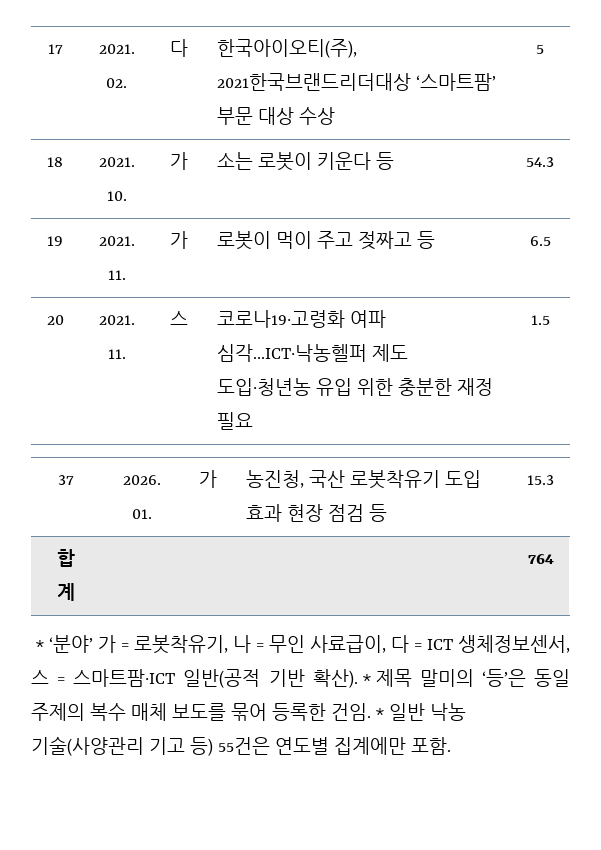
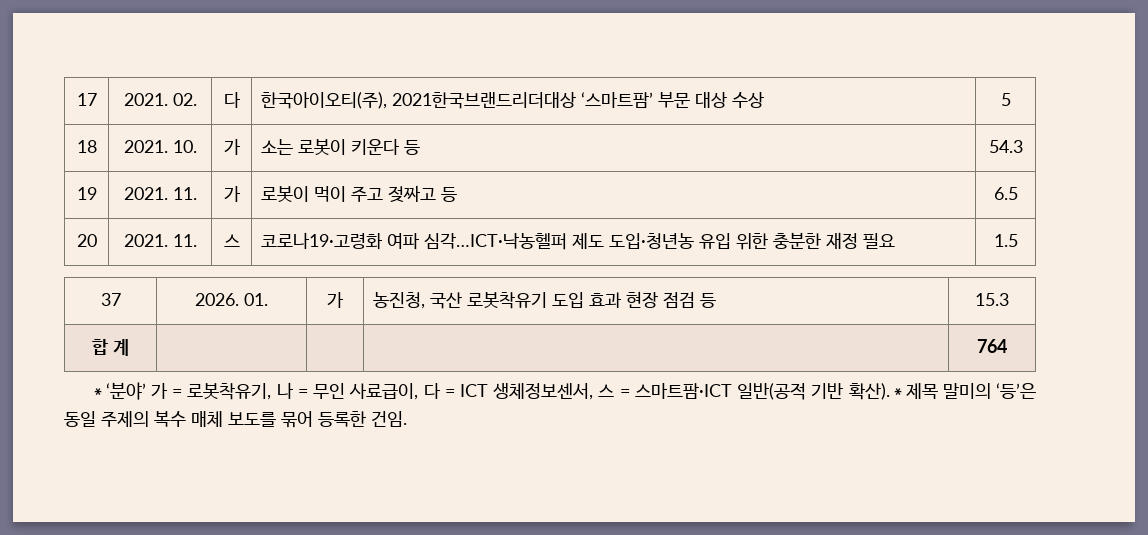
- ＊일반 낙농 기술(사양관리 기고 등) 55건은 연도별 집계에만 포함.

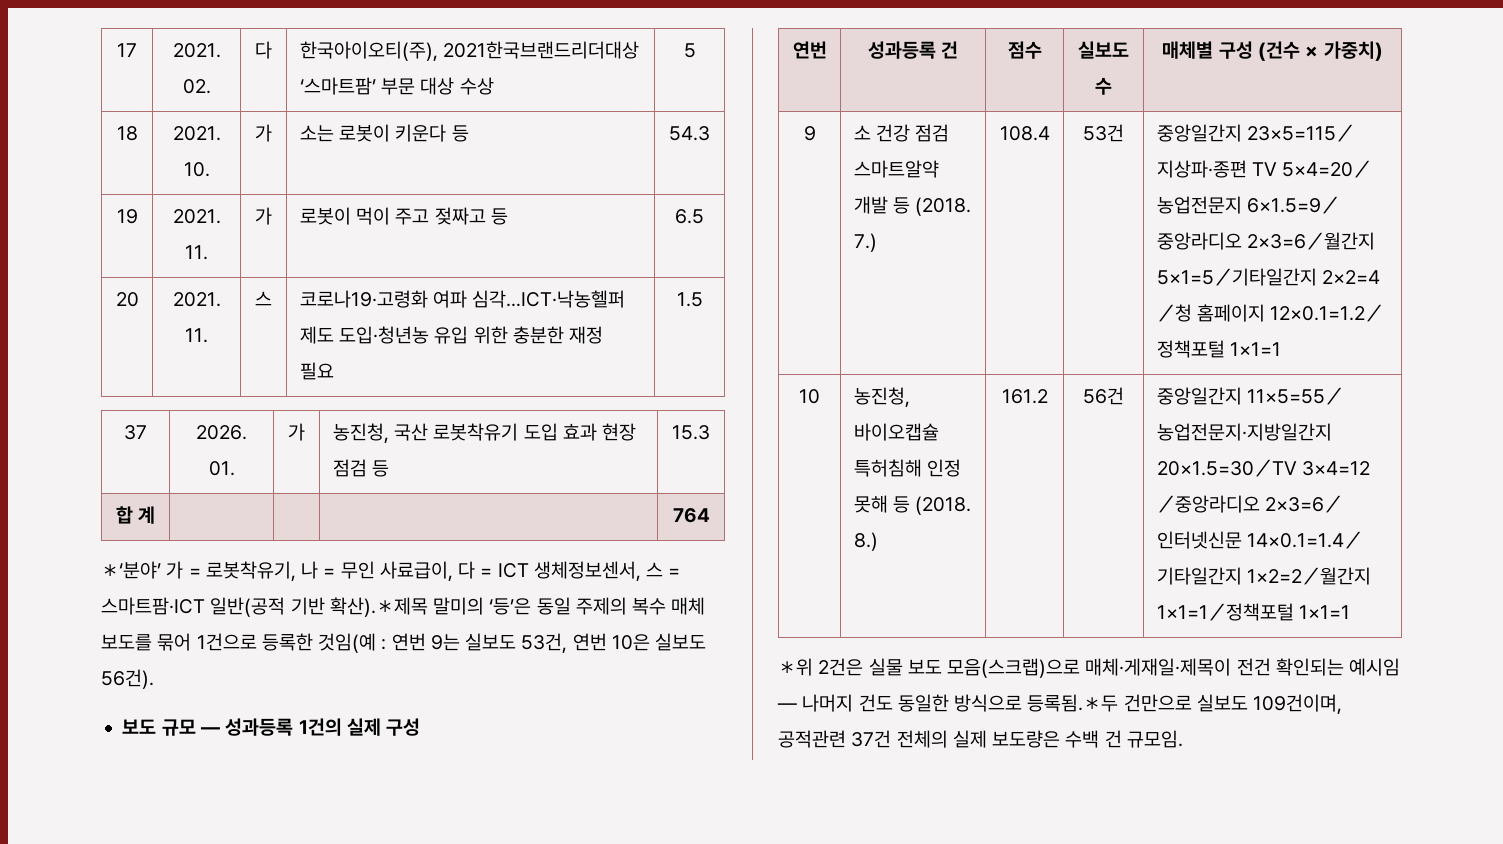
- ＊제목 말미의 ‘등’은 동일 주제의 복수 매체 보도를 묶어 등록한 건임.
+ ＊제목 말미의 ‘등’은 동일 주제의 복수 매체 보도를 묶어 1건으로 등록한 것임(예 : 연번 9는 실보도 53건, 연번 10은 실보도 56건).
+ 보도 규모 — 성과등록 1건의 실제 구성
+ 연번 | 성과등록 건 | 점수 | 실보도 수 | 매체별 구성 (건수 × 가중치)
+ 9 | 소 건강 점검 스마트알약 개발 등 (2018. 7.) | 108.4 | 53건 | 중앙일간지 23×5=115／지상파·종편 TV 5×4=20／농업전문지 6×1.5=9／중앙라디오 2×3=6／월간지 5×1=5／기타일간지 2×2=4／청 홈페이지 12×0.1=1.2／정책포털 1×1=1
+ 10 | 농진청, 바이오캡슐 특허침해 인정 못해 등 (2018. 8.) | 161.2 | 56건 | 중앙일간지 11×5=55／농업전문지·지방일간지 20×1.5=30／TV 3×4=12／중앙라디오 2×3=6／인터넷신문 14×0.1=1.4／기타일간지 1×2=2／월간지 1×1=1／정책포털 1×1=1
+ ＊위 2건은 실물 보도 모음(스크랩)으로 매체·게재일·제목이 전건 확인되는 예시임 — 나머지 건도 동일한 방식으로 등록됨.＊두 건만으로 실보도 109건이며, 공적관련 37건 전체의 실제 보도량은 수백 건 규모임.

